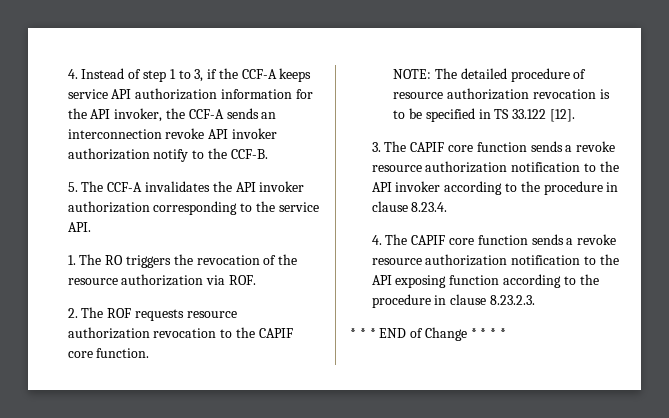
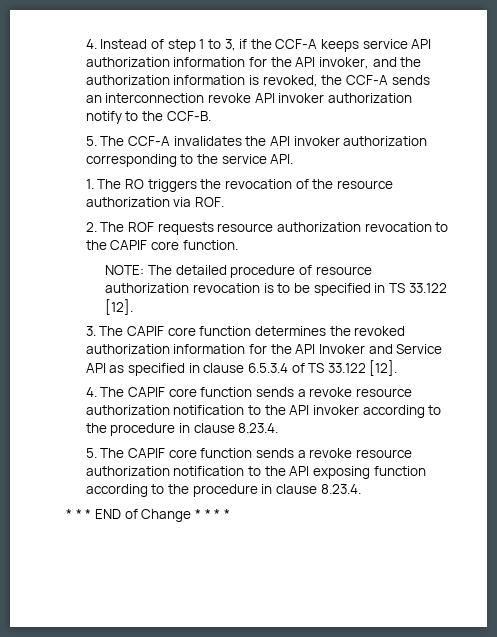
- 4. Instead of step 1 to 3, if the CCF-A keeps service API authorization information for the API invoker, the CCF-A sends an interconnection revoke API invoker authorization notify to the CCF-B.
+ 4. Instead of step 1 to 3, if the CCF-A keeps service API authorization information for the API invoker, and the authorization information is revoked, the CCF-A sends an interconnection revoke API invoker authorization notify to the CCF-B.
- 3. The CAPIF core function sends a revoke resource authorization notification to the API invoker according to the procedure in clause 8.23.4.
+ 3. The CAPIF core function determines the revoked authorization information for the API Invoker and Service API as specified in clause 6.5.3.4 of TS 33.122 [12].
+ 4. The CAPIF core function sends a revoke resource authorization notification to the API invoker according to the procedure in clause 8.23.4.
- 4. The CAPIF core function sends a revoke resource authorization notification to the API exposing function according to the procedure in clause 8.23.2.3.
+ 5. The CAPIF core function sends a revoke resource authorization notification to the API exposing function according to the procedure in clause 8.23.4.

